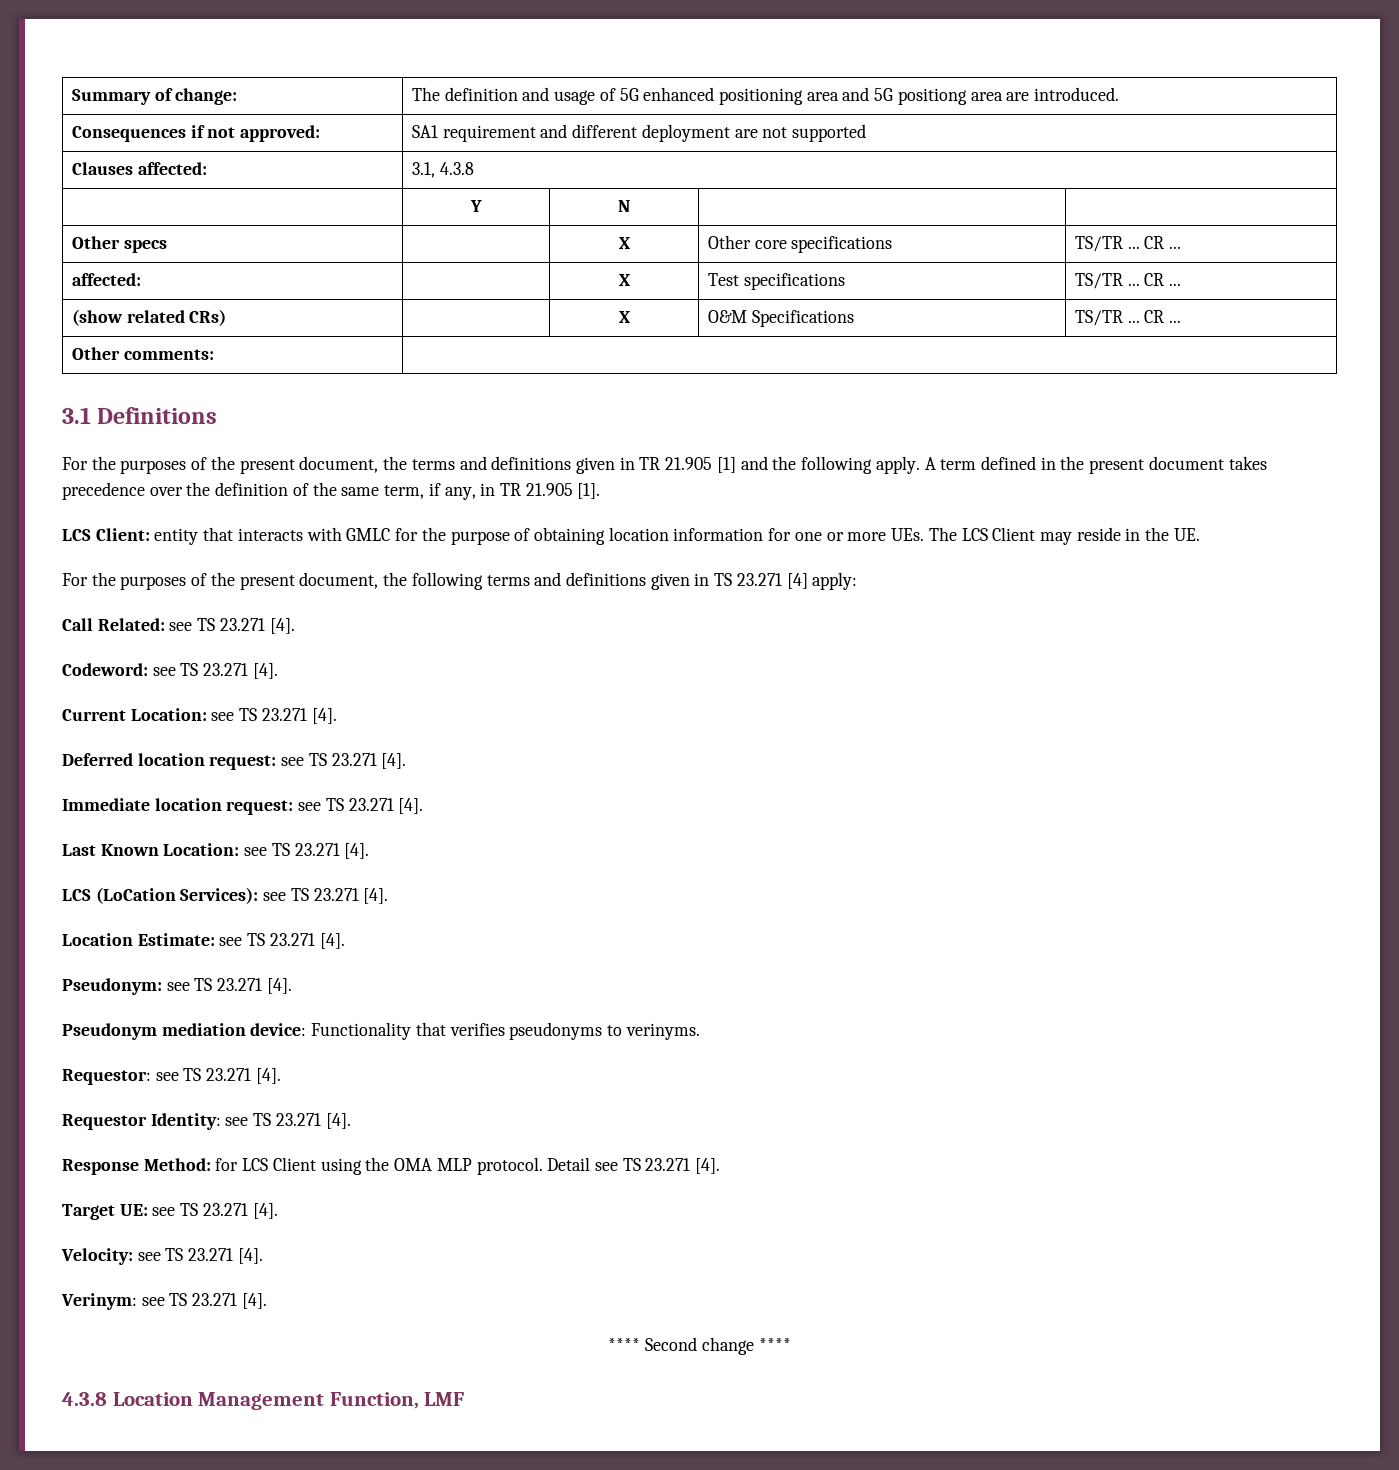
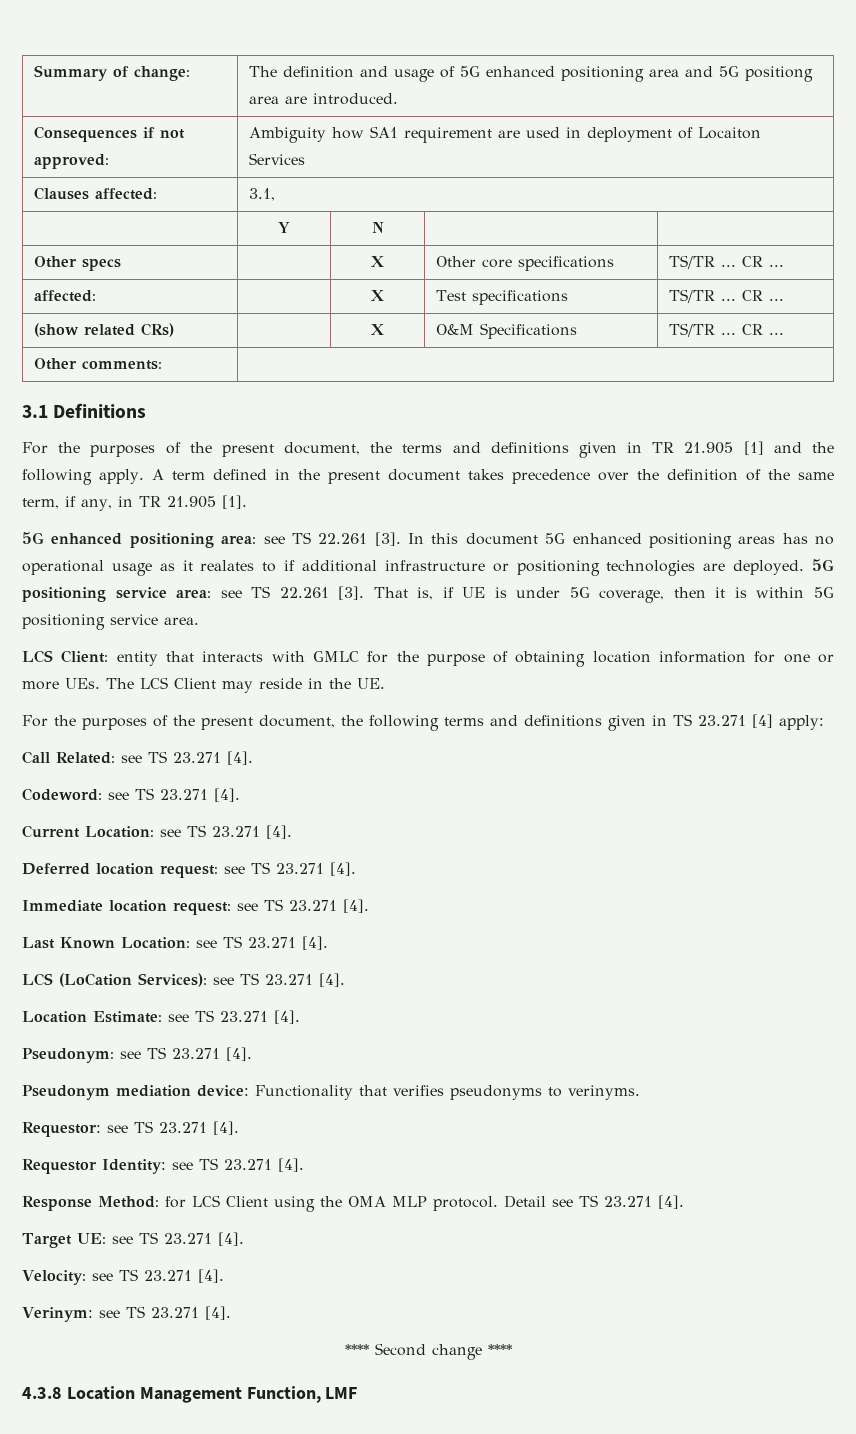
- Consequences if not approved: | SA1 requirement and different deployment are not supported
+ Consequences if not approved: | Ambiguity how SA1 requirement are used in deployment of Locaiton Services
- Clauses affected: | 3.1, 4.3.8
+ Clauses affected: | 3.1,
+ 5G enhanced positioning area: see TS 22.261 [3]. In this document 5G enhanced positioning areas has no operational usage as it realates to if additional infrastructure or positioning technologies are deployed. 5G positioning service area: see TS 22.261 [3]. That is, if UE is under 5G coverage, then it is within 5G positioning service area.

